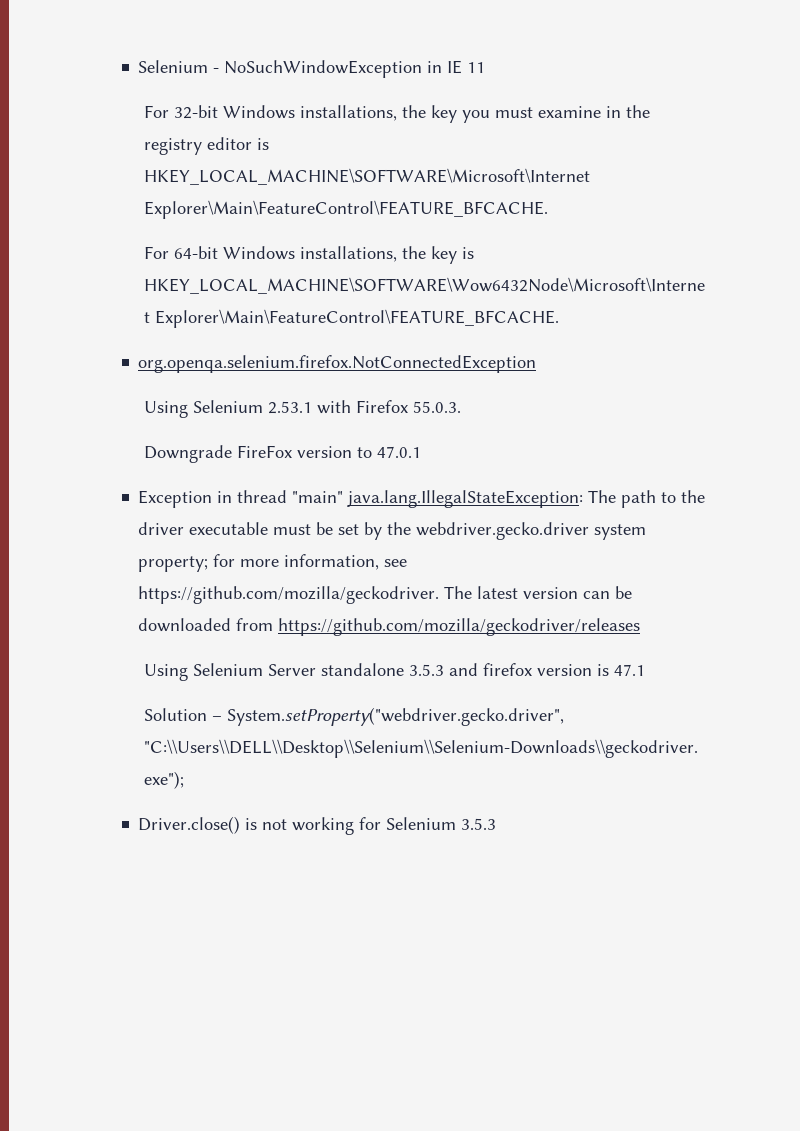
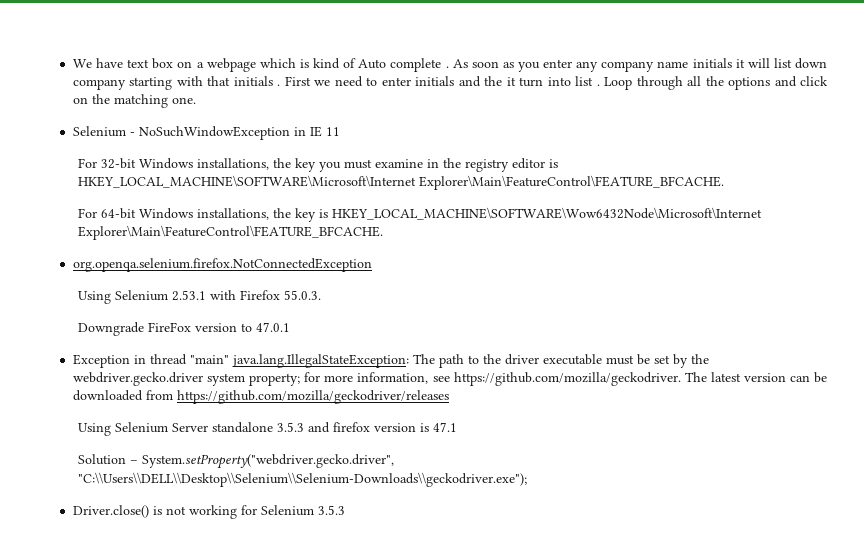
+ We have text box on a webpage which is kind of Auto complete . As soon as you enter any company name initials it will list down company starting with that initials . First we need to enter initials and the it turn into list . Loop through all the options and click on the matching one.

